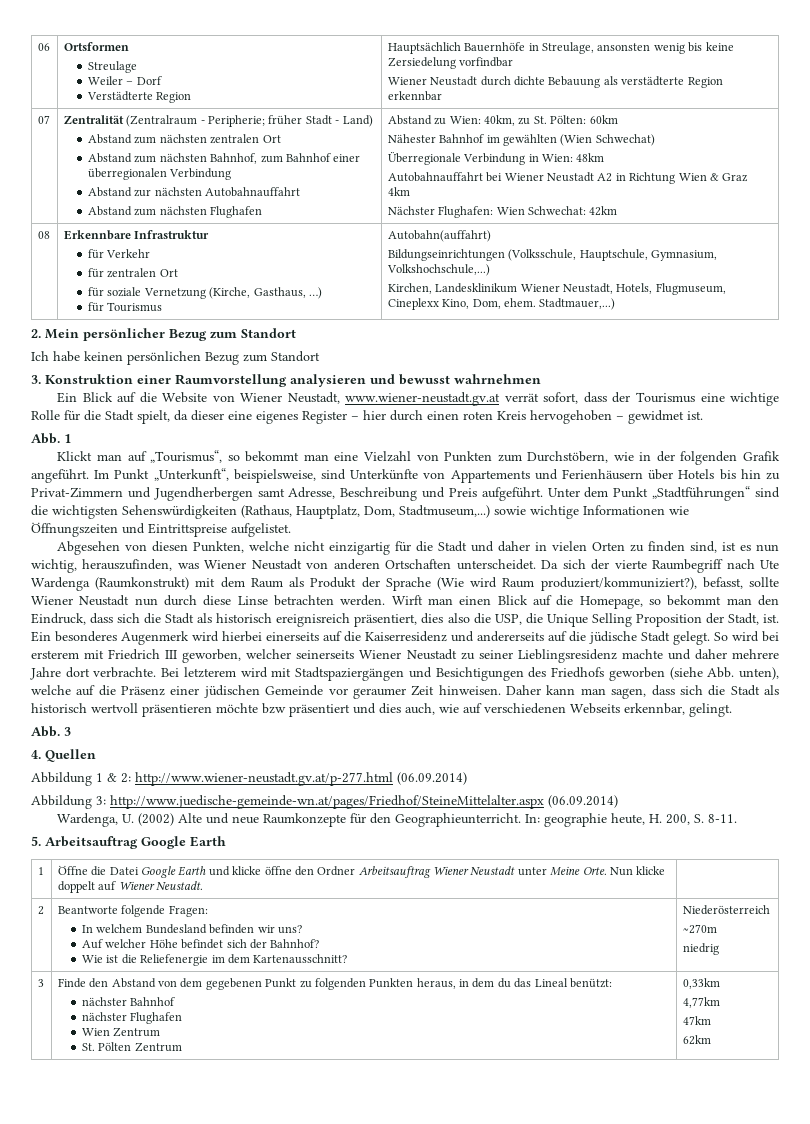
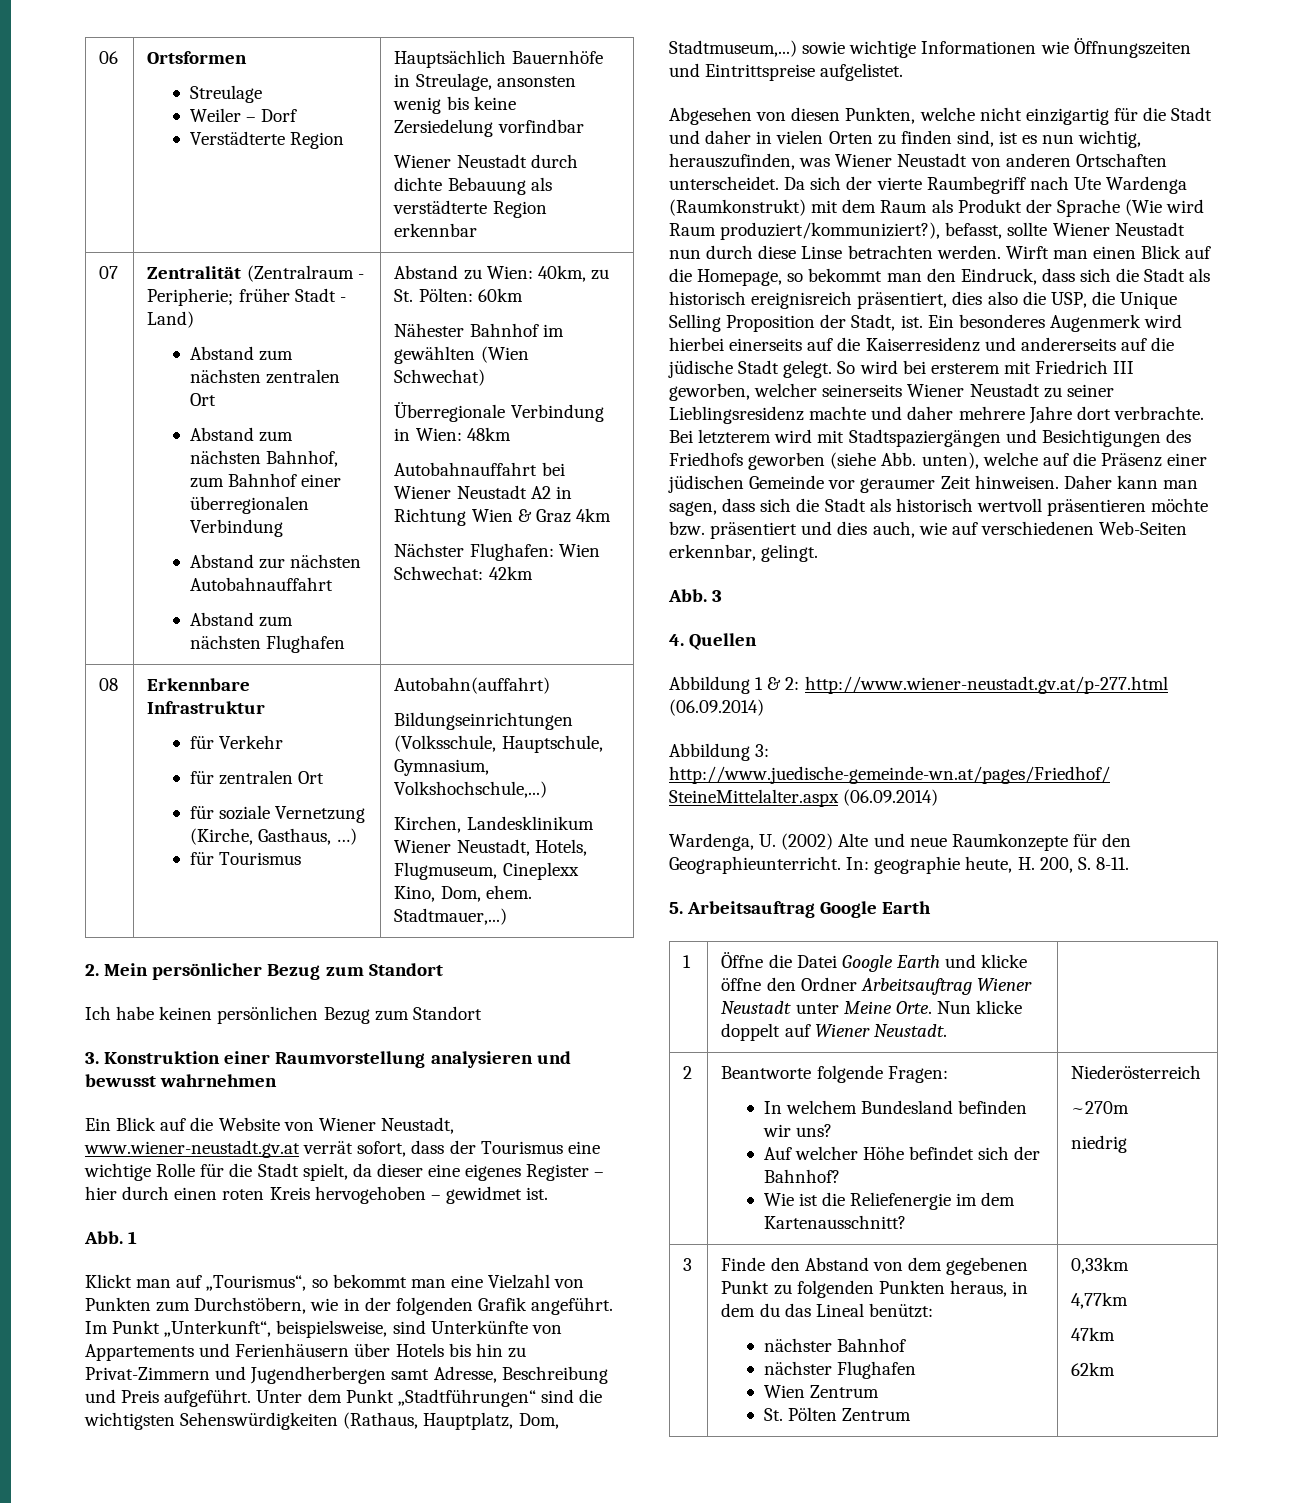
- Daher kann man sagen, dass sich die Stadt als historisch wertvoll präsentieren möchte bzw präsentiert und dies auch, wie auf verschiedenen Webseits erkennbar, gelingt.
+ Daher kann man sagen, dass sich die Stadt als historisch wertvoll präsentieren möchte bzw. präsentiert und dies auch, wie auf verschiedenen Web-Seiten erkennbar, gelingt.

